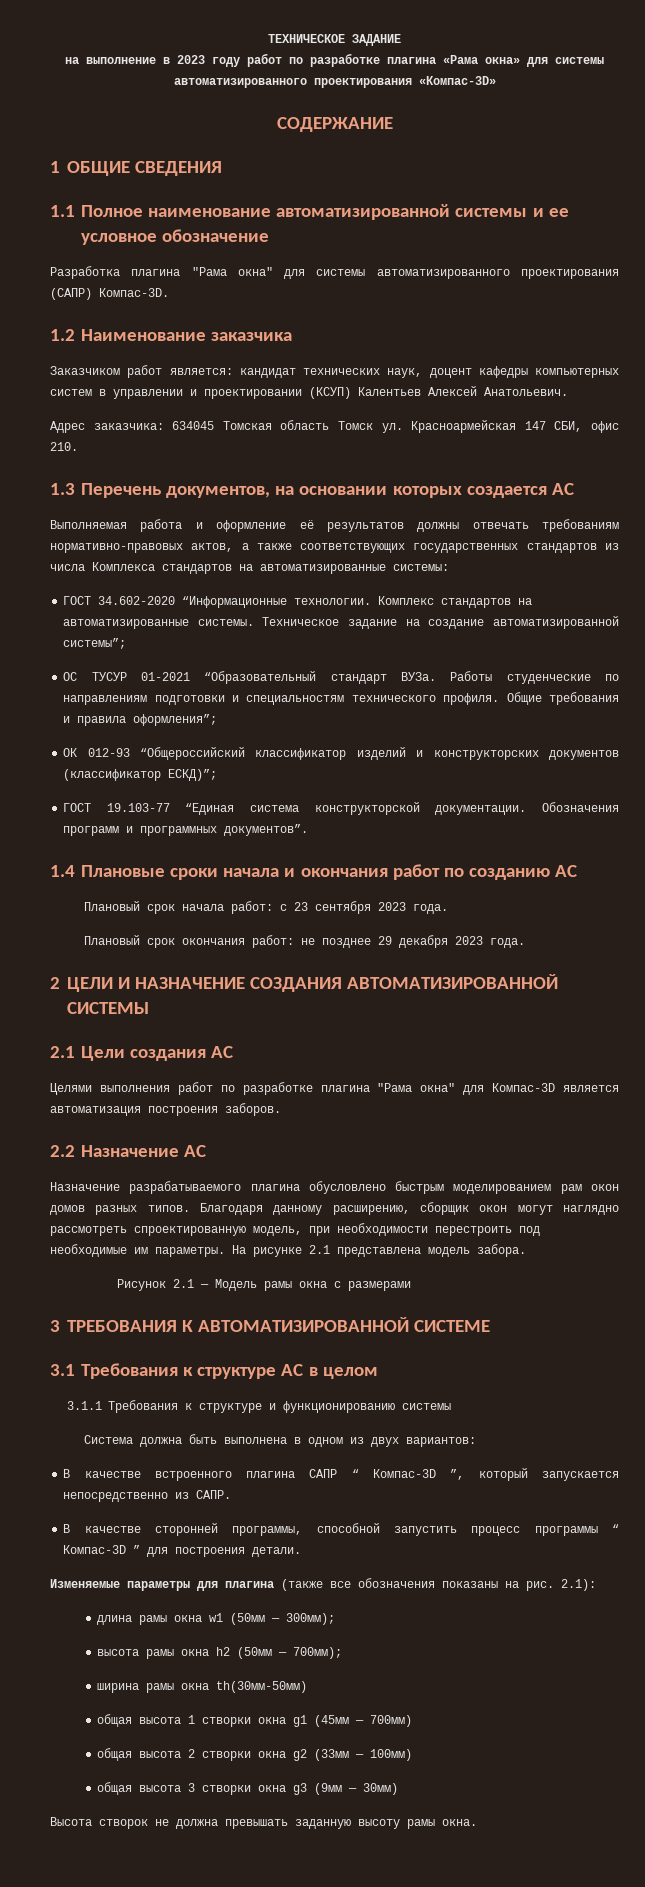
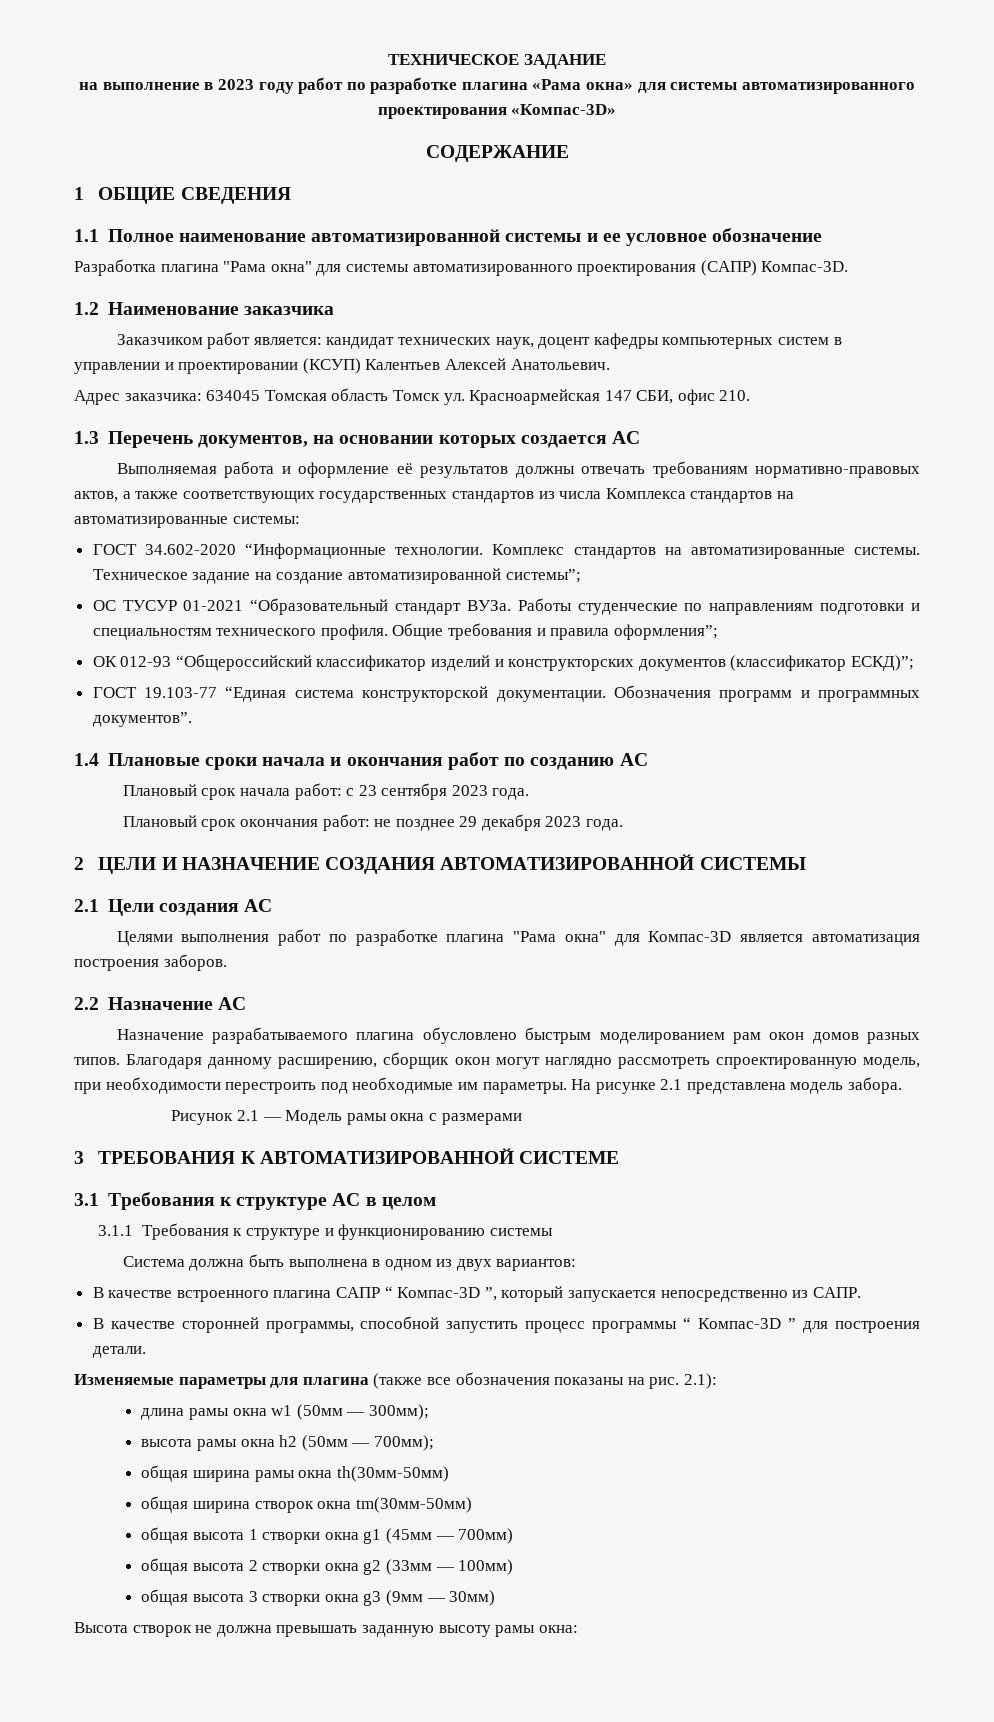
- ширина рамы окна th(30мм-50мм)
+ общая ширина рамы окна th(30мм-50мм)
+ общая ширина створок окна tm(30мм-50мм)
- Высота створок не должна превышать заданную высоту рамы окна.
+ Высота створок не должна превышать заданную высоту рамы окна:

